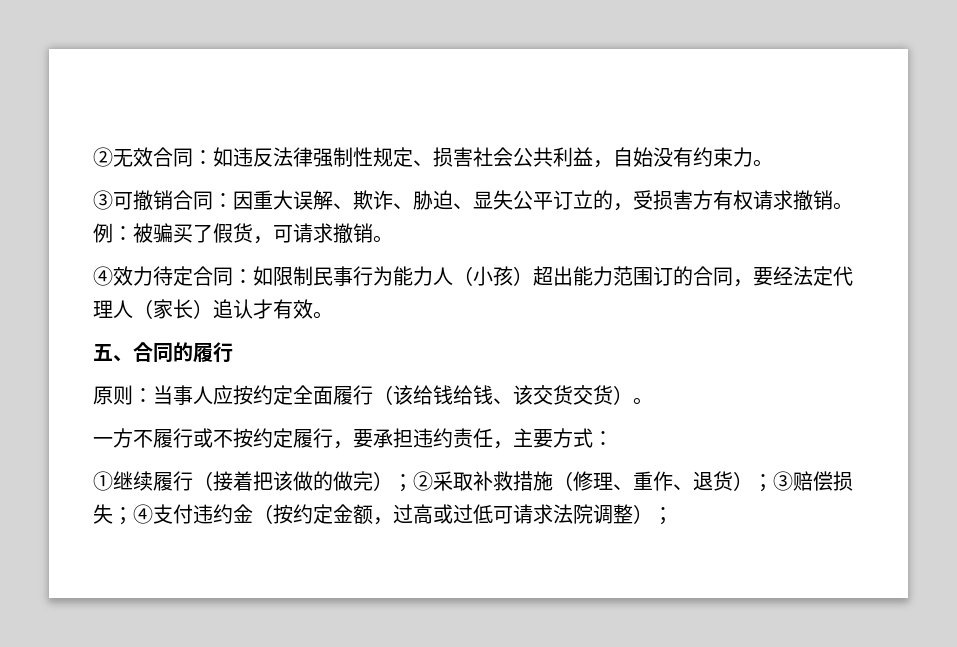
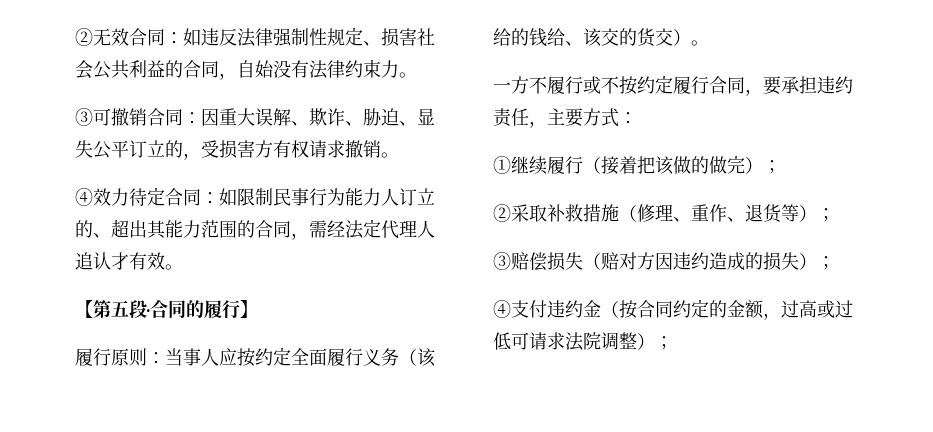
- ②无效合同：如违反法律强制性规定、损害社会公共利益，自始没有约束力。
+ ②无效合同：如违反法律强制性规定、损害社会公共利益的合同，自始没有法律约束力。
- 例：被骗买了假货，可请求撤销。
- ④效力待定合同：如限制民事行为能力人（小孩）超出能力范围订的合同，要经法定代理人（家长）追认才有效。
+ ④效力待定合同：如限制民事行为能力人订立的、超出其能力范围的合同，需经法定代理人追认才有效。
- 五、合同的履行
- 原则：当事人应按约定全面履行（该给钱给钱、该交货交货）。
+ 【第五段·合同的履行】
+ 履行原则：当事人应按约定全面履行义务（该给的钱给、该交的货交）。
- 一方不履行或不按约定履行，要承担违约责任，主要方式：
+ 一方不履行或不按约定履行合同，要承担违约责任，主要方式：
- ①继续履行（接着把该做的做完）；②采取补救措施（修理、重作、退货）；③赔偿损失；④支付违约金（按约定金额，过高或过低可请求法院调整）；
+ ①继续履行（接着把该做的做完）；
+ ②采取补救措施（修理、重作、退货等）；
+ ③赔偿损失（赔对方因违约造成的损失）；
+ ④支付违约金（按合同约定的金额，过高或过低可请求法院调整）；

